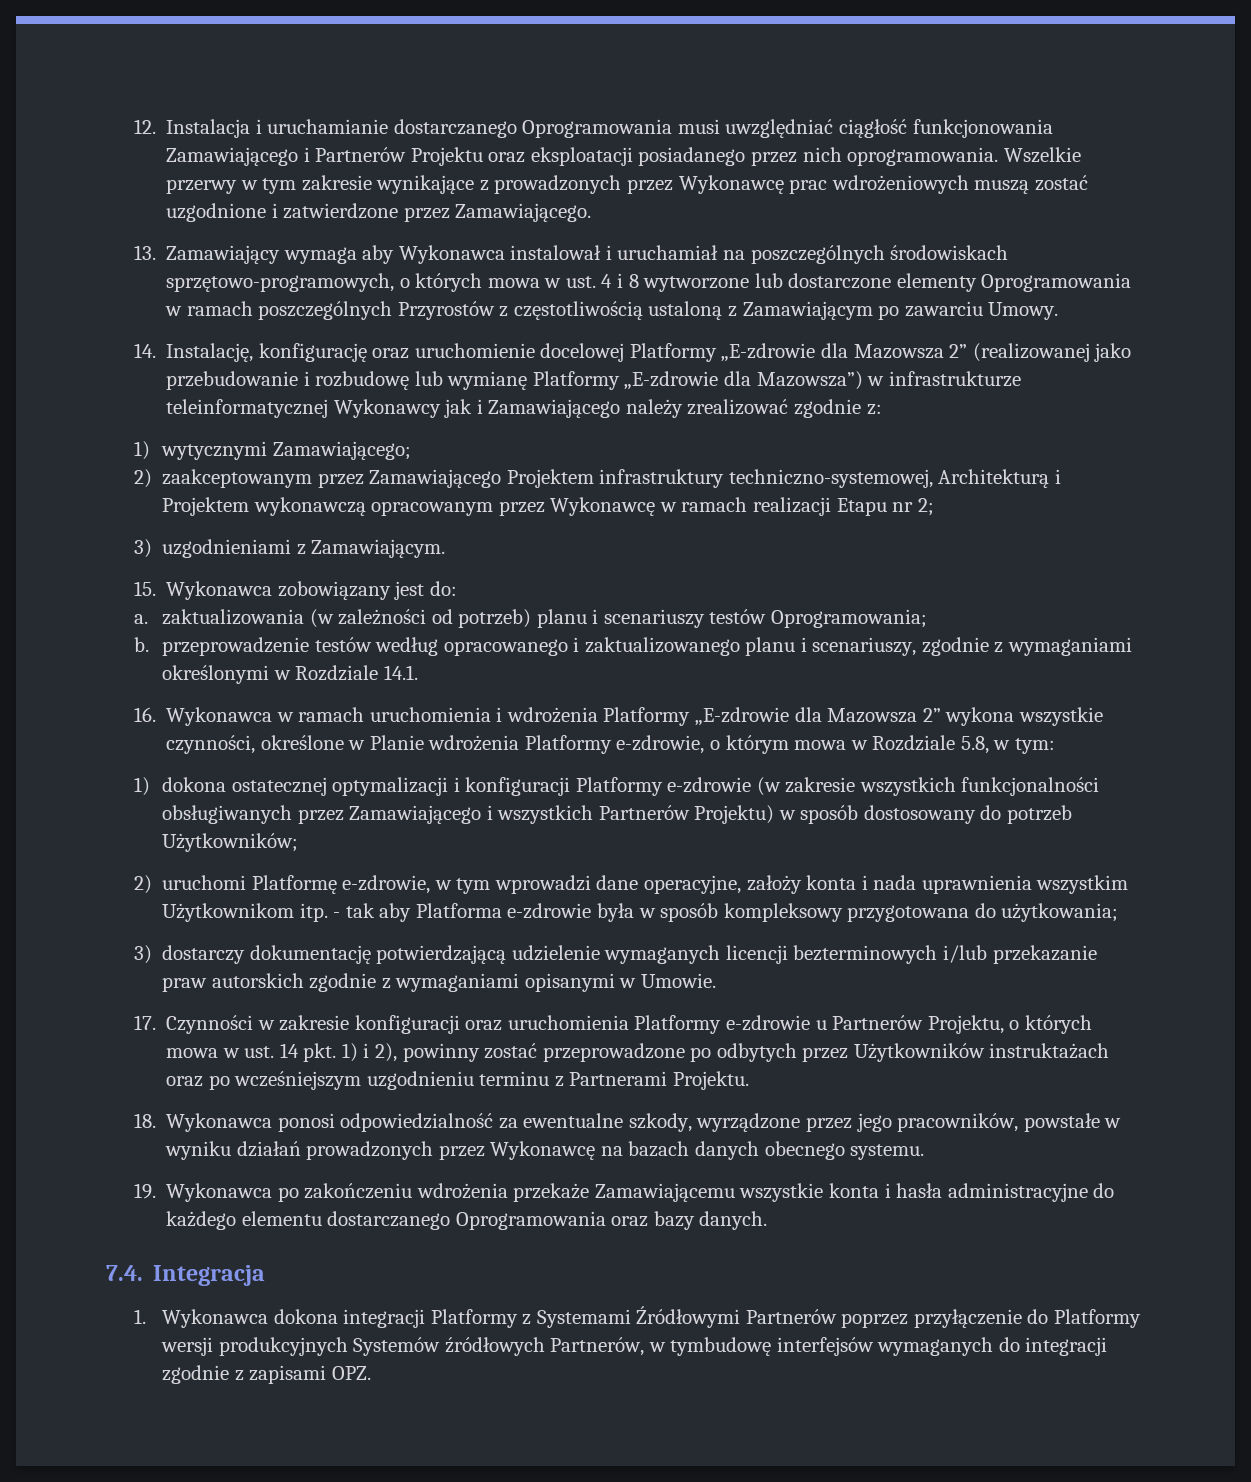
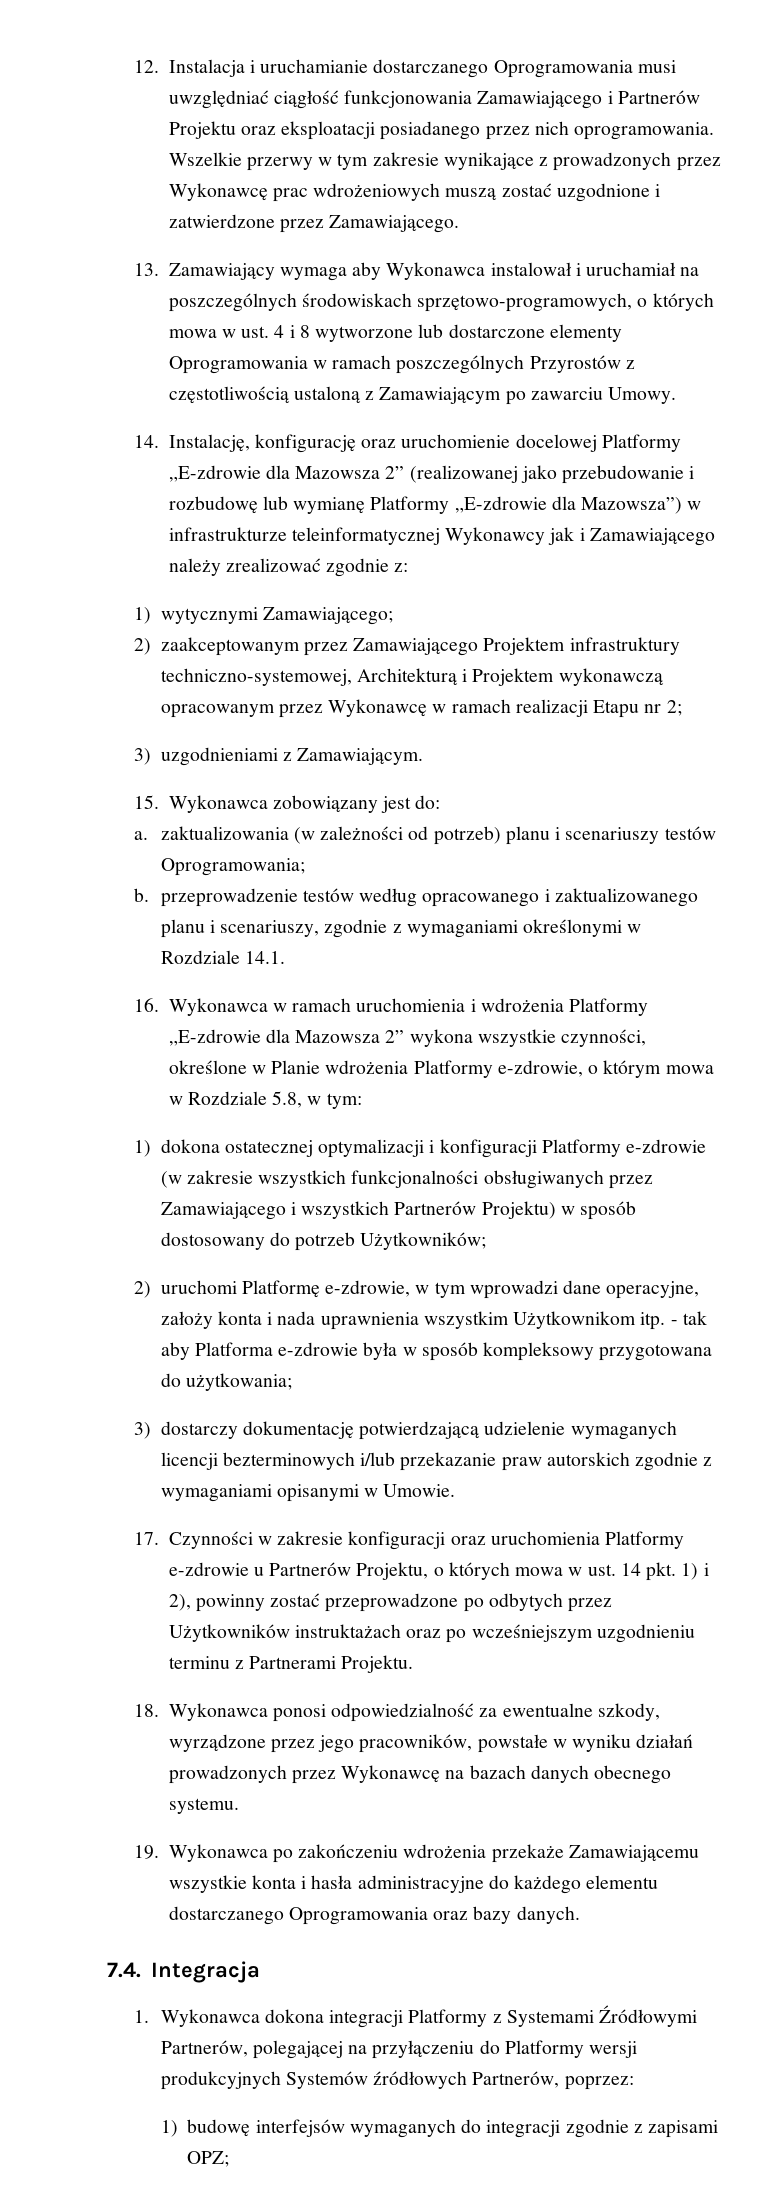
- 1. Wykonawca dokona integracji Platformy z Systemami Źródłowymi Partnerów poprzez przyłączenie do Platformy wersji produkcyjnych Systemów źródłowych Partnerów, w tymbudowę interfejsów wymaganych do integracji zgodnie z zapisami OPZ.
+ 1. Wykonawca dokona integracji Platformy z Systemami Źródłowymi Partnerów, polegającej na przyłączeniu do Platformy wersji produkcyjnych Systemów źródłowych Partnerów, poprzez:
+ 1) budowę interfejsów wymaganych do integracji zgodnie z zapisami OPZ;

